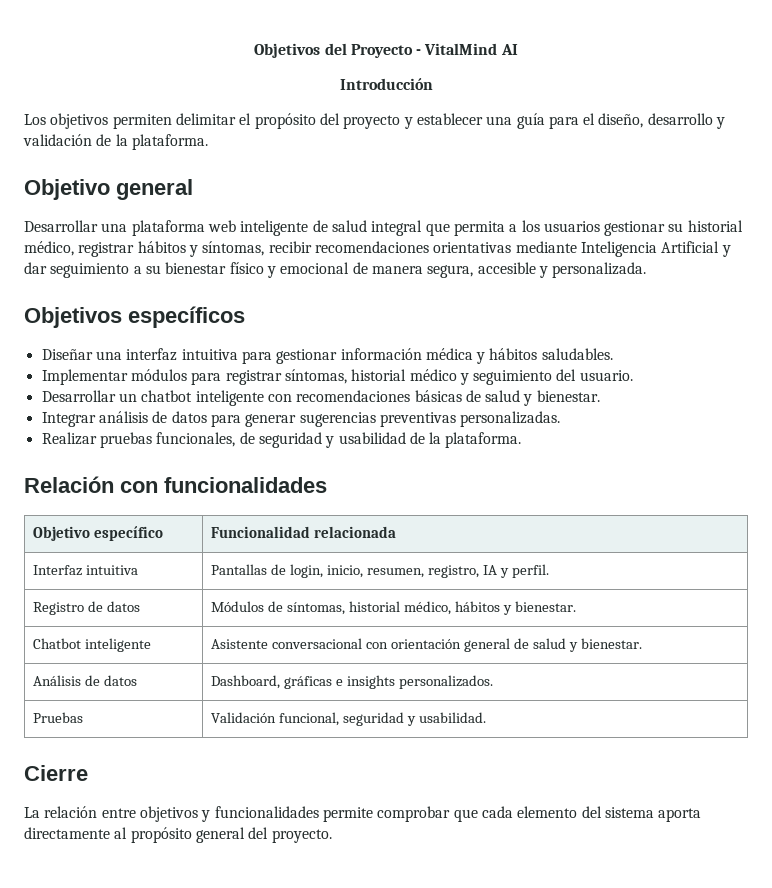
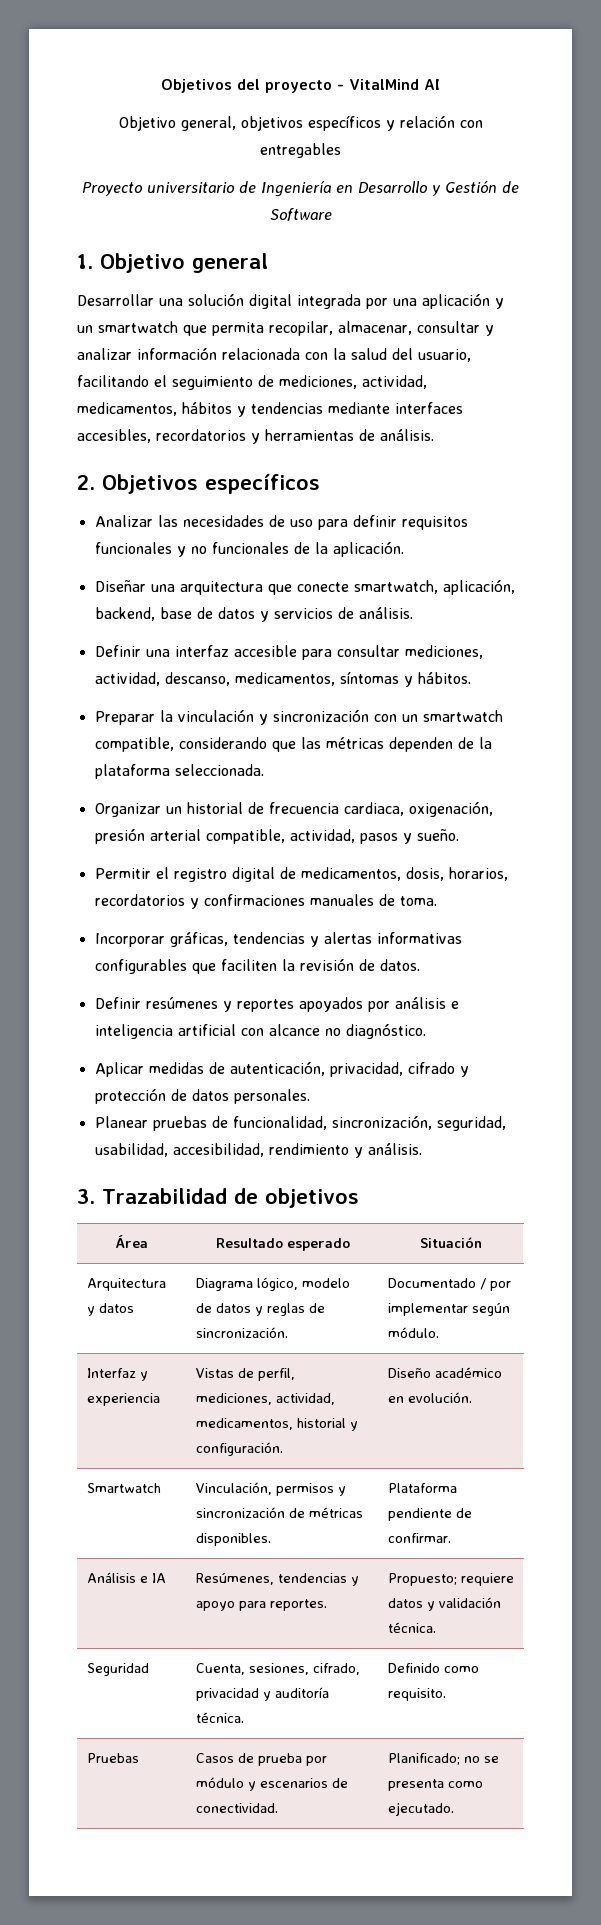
- Objetivos del Proyecto - VitalMind AI
+ Objetivos del proyecto - VitalMind AI
- Introducción
- Los objetivos permiten delimitar el propósito del proyecto y establecer una guía para el diseño, desarrollo y validación de la plataforma.
- Objetivo general
- Desarrollar una plataforma web inteligente de salud integral que permita a los usuarios gestionar su historial médico, registrar hábitos y síntomas, recibir recomendaciones orientativas mediante Inteligencia Artificial y dar seguimiento a su bienestar físico y emocional de manera segura, accesible y personalizada.
- Objetivos específicos
- Diseñar una interfaz intuitiva para gestionar información médica y hábitos saludables.
- Implementar módulos para registrar síntomas, historial médico y seguimiento del usuario.
- Desarrollar un chatbot inteligente con recomendaciones básicas de salud y bienestar.
- Integrar análisis de datos para generar sugerencias preventivas personalizadas.
- Realizar pruebas funcionales, de seguridad y usabilidad de la plataforma.
- Relación con funcionalidades
- Objetivo específico | Funcionalidad relacionada
- Interfaz intuitiva | Pantallas de login, inicio, resumen, registro, IA y perfil.
- Registro de datos | Módulos de síntomas, historial médico, hábitos y bienestar.
- Chatbot inteligente | Asistente conversacional con orientación general de salud y bienestar.
- Análisis de datos | Dashboard, gráficas e insights personalizados.
- Pruebas | Validación funcional, seguridad y usabilidad.
- Cierre
- La relación entre objetivos y funcionalidades permite comprobar que cada elemento del sistema aporta directamente al propósito general del proyecto.
+ Objetivo general, objetivos específicos y relación con entregables
+ Proyecto universitario de Ingeniería en Desarrollo y Gestión de Software
+ 1. Objetivo general
+ Desarrollar una solución digital integrada por una aplicación y un smartwatch que permita recopilar, almacenar, consultar y analizar información relacionada con la salud del usuario, facilitando el seguimiento de mediciones, actividad, medicamentos, hábitos y tendencias mediante interfaces accesibles, recordatorios y herramientas de análisis.
+ 2. Objetivos específicos
+ Analizar las necesidades de uso para definir requisitos funcionales y no funcionales de la aplicación.
+ Diseñar una arquitectura que conecte smartwatch, aplicación, backend, base de datos y servicios de análisis.
+ Definir una interfaz accesible para consultar mediciones, actividad, descanso, medicamentos, síntomas y hábitos.
+ Preparar la vinculación y sincronización con un smartwatch compatible, considerando que las métricas dependen de la plataforma seleccionada.
+ Organizar un historial de frecuencia cardiaca, oxigenación, presión arterial compatible, actividad, pasos y sueño.
+ Permitir el registro digital de medicamentos, dosis, horarios, recordatorios y confirmaciones manuales de toma.
+ Incorporar gráficas, tendencias y alertas informativas configurables que faciliten la revisión de datos.
+ Definir resúmenes y reportes apoyados por análisis e inteligencia artificial con alcance no diagnóstico.
+ Aplicar medidas de autenticación, privacidad, cifrado y protección de datos personales.
+ Planear pruebas de funcionalidad, sincronización, seguridad, usabilidad, accesibilidad, rendimiento y análisis.
+ 3. Trazabilidad de objetivos
+ Área | Resultado esperado | Situación
+ Arquitectura y datos | Diagrama lógico, modelo de datos y reglas de sincronización. | Documentado / por implementar según módulo.
+ Interfaz y experiencia | Vistas de perfil, mediciones, actividad, medicamentos, historial y configuración. | Diseño académico en evolución.
+ Smartwatch | Vinculación, permisos y sincronización de métricas disponibles. | Plataforma pendiente de confirmar.
+ Análisis e IA | Resúmenes, tendencias y apoyo para reportes. | Propuesto; requiere datos y validación técnica.
+ Seguridad | Cuenta, sesiones, cifrado, privacidad y auditoría técnica. | Definido como requisito.
+ Pruebas | Casos de prueba por módulo y escenarios de conectividad. | Planificado; no se presenta como ejecutado.

